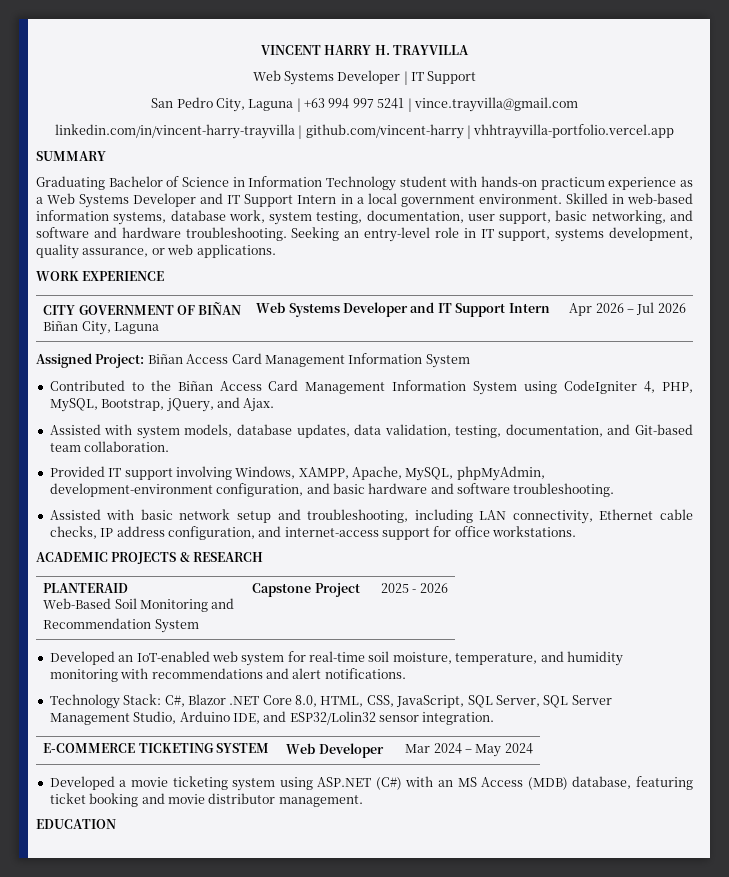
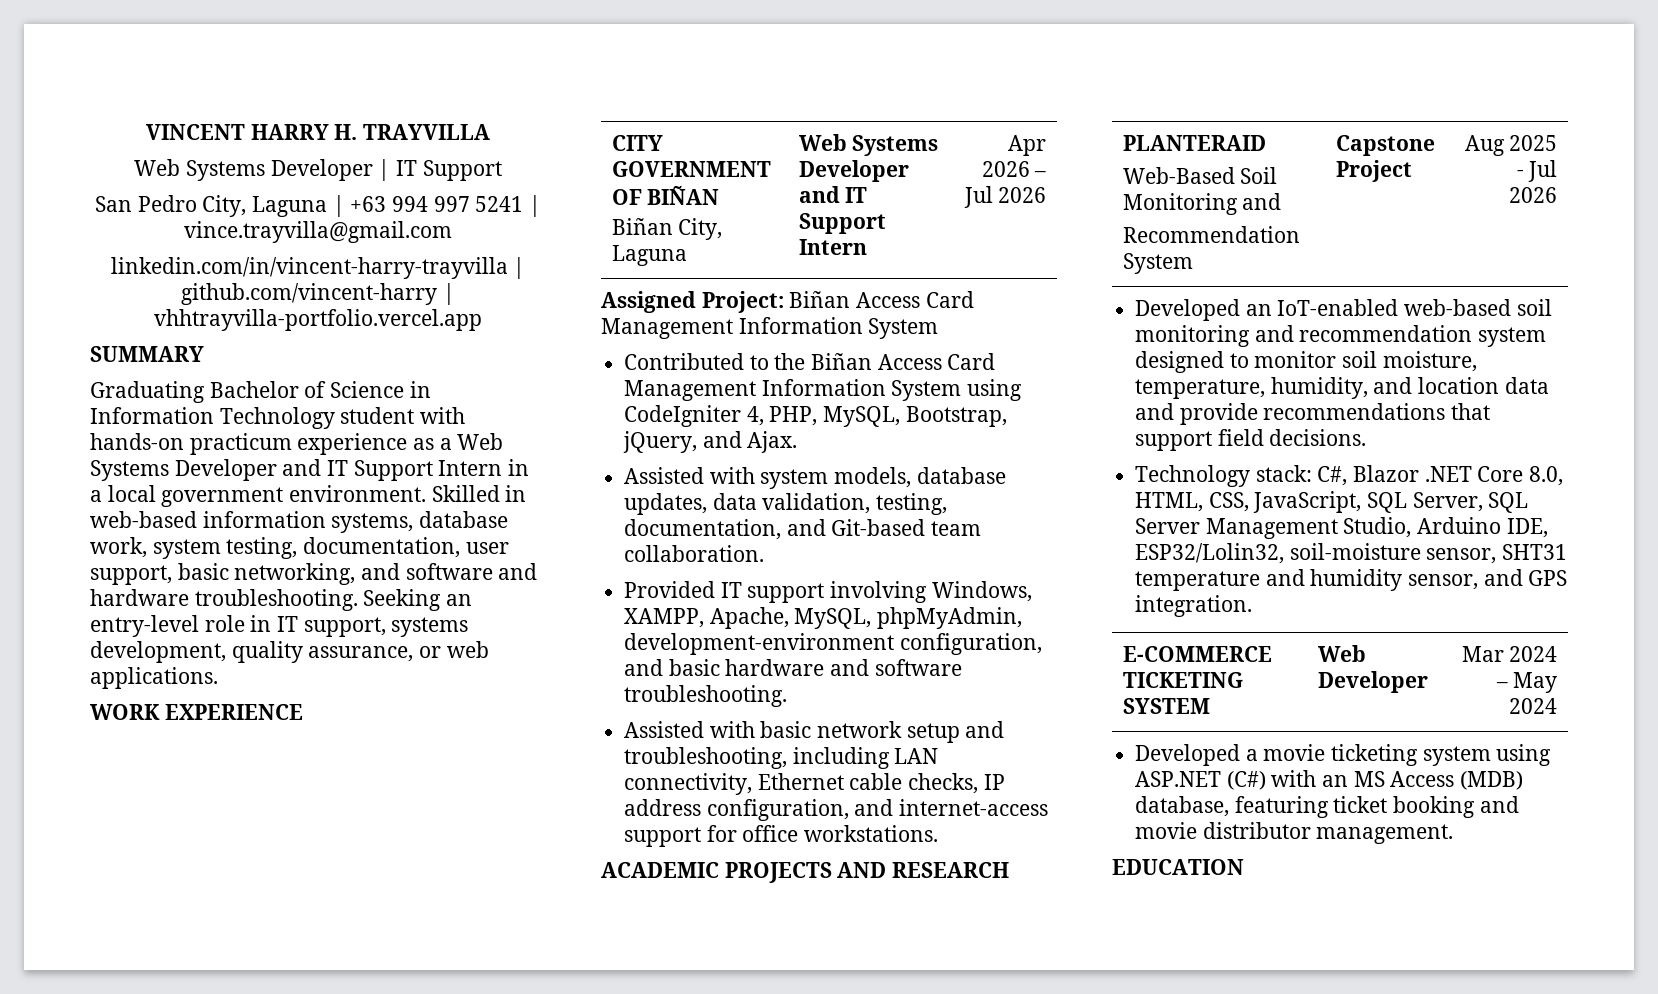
- ACADEMIC PROJECTS & RESEARCH
+ ACADEMIC PROJECTS AND RESEARCH
  PLANTERAID
  Web-Based Soil Monitoring and
- Recommendation System | Capstone Project | 2025 - 2026
+ Recommendation System | Capstone Project | Aug 2025 - Jul 2026
- Developed an IoT-enabled web system for real-time soil moisture, temperature, and humidity monitoring with recommendations and alert notifications.
- Technology Stack: C#, Blazor .NET Core 8.0, HTML, CSS, JavaScript, SQL Server, SQL Server Management Studio, Arduino IDE, and ESP32/Lolin32 sensor integration.
+ Developed an IoT-enabled web-based soil monitoring and recommendation system designed to monitor soil moisture, temperature, humidity, and location data and provide recommendations that support field decisions.
+ Technology stack: C#, Blazor .NET Core 8.0, HTML, CSS, JavaScript, SQL Server, SQL Server Management Studio, Arduino IDE, ESP32/Lolin32, soil-moisture sensor, SHT31 temperature and humidity sensor, and GPS integration.

